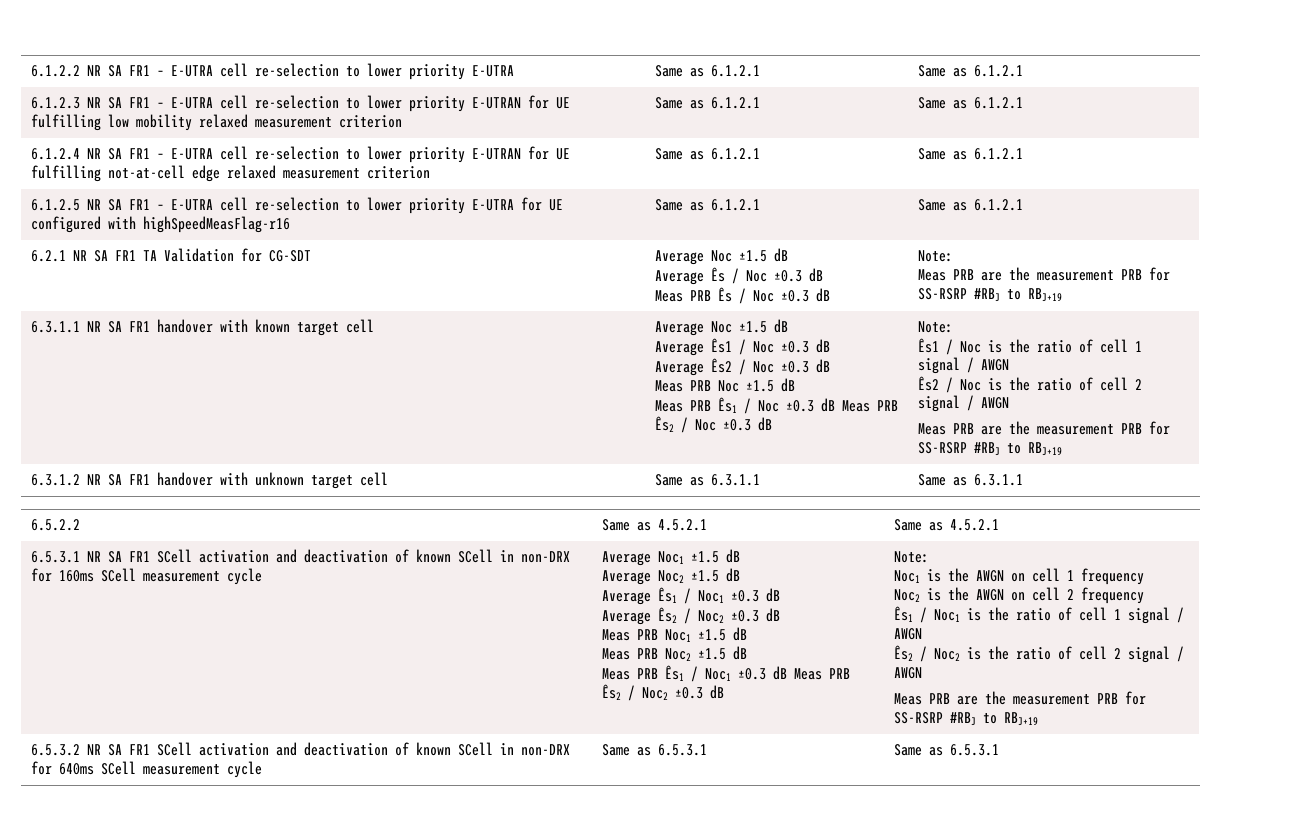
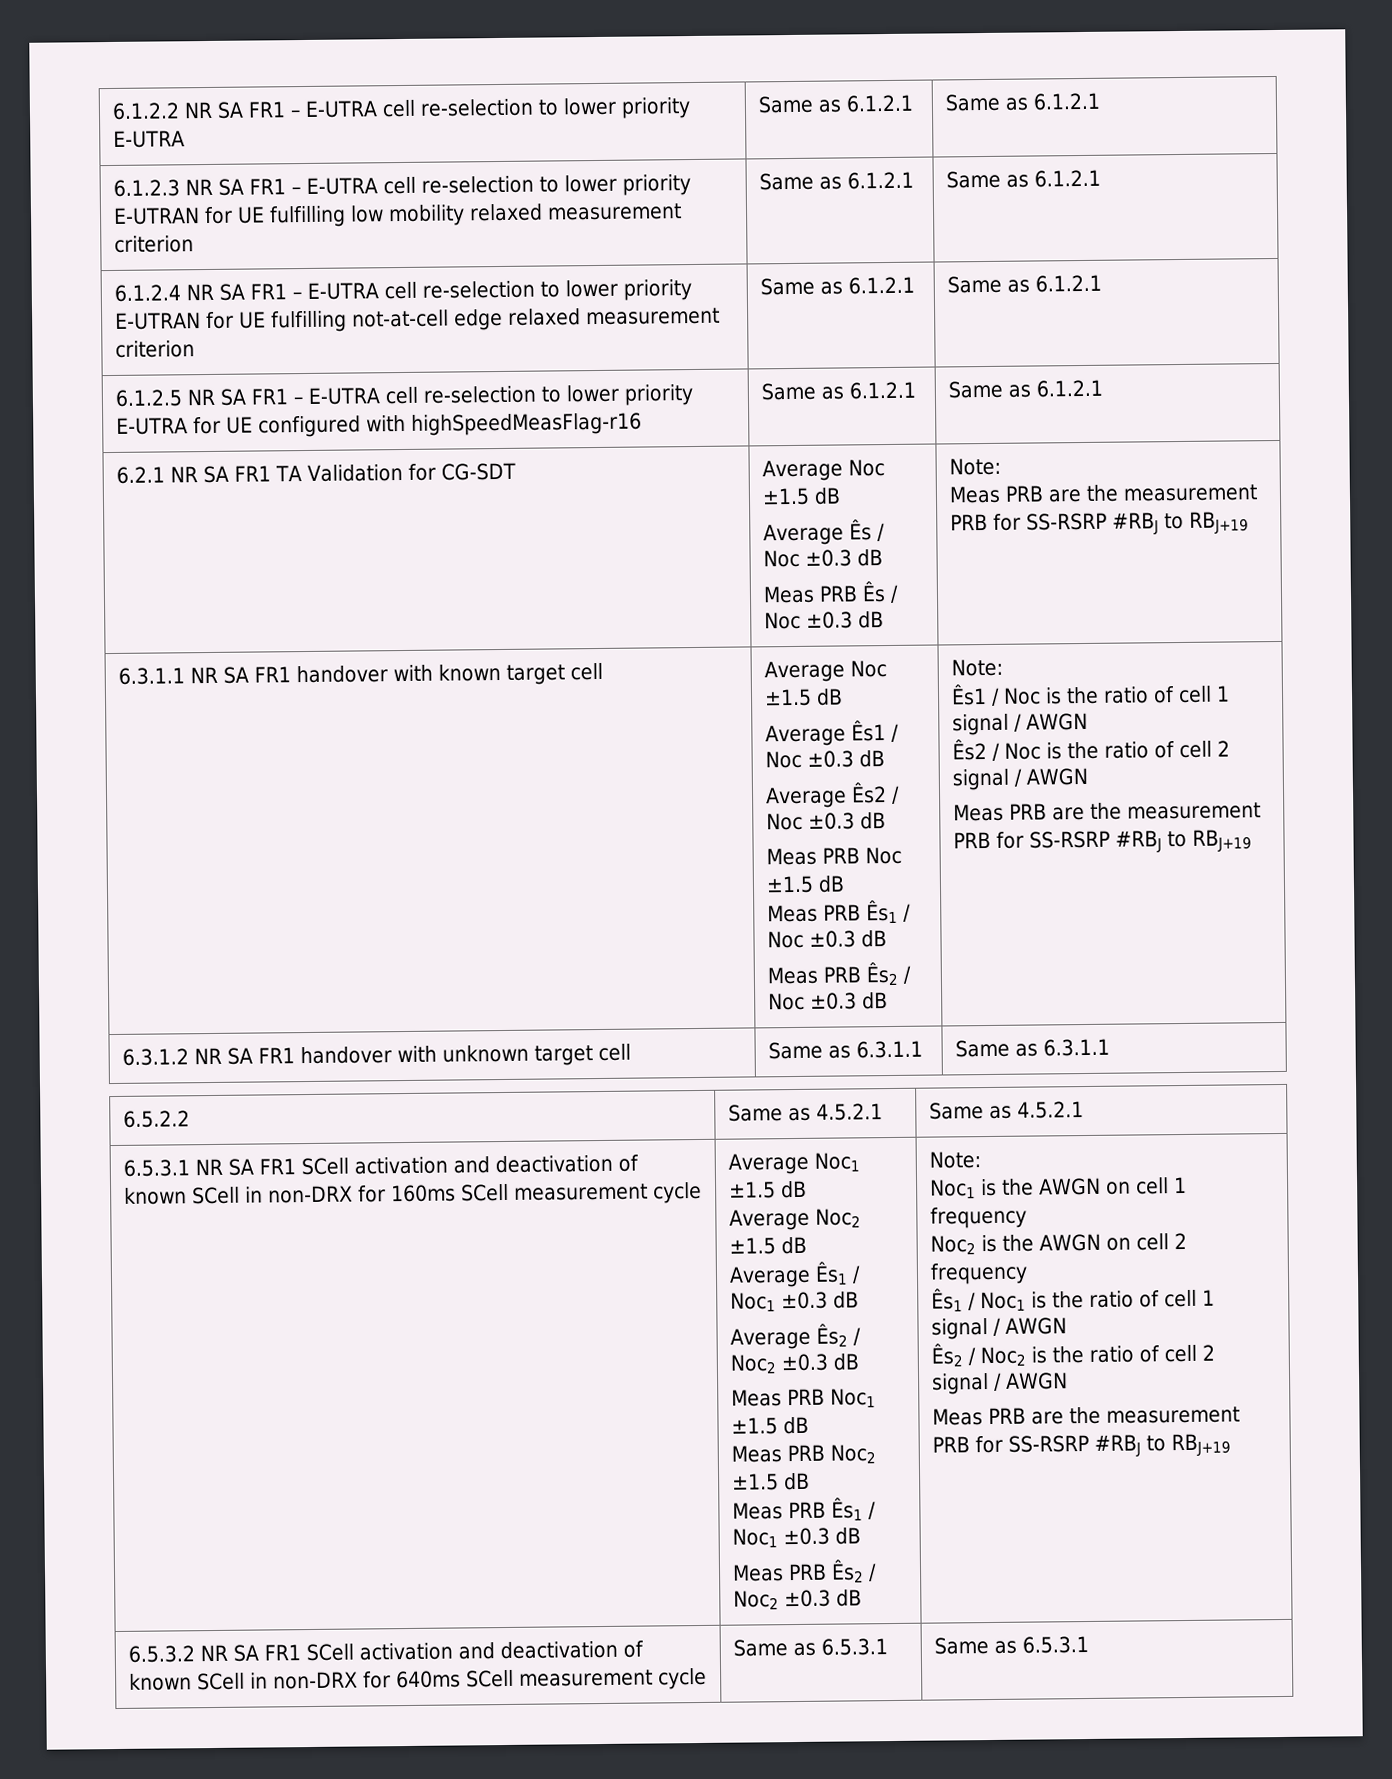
- Meas PRB Ês1 / Noc ±0.3 dB Meas PRB Ês2 / Noc ±0.3 dB
+ Meas PRB Ês1 / Noc ±0.3 dB
+ Meas PRB Ês2 / Noc ±0.3 dB
- Meas PRB Ês1 / Noc1 ±0.3 dB Meas PRB Ês2 / Noc2 ±0.3 dB
+ Meas PRB Ês1 / Noc1 ±0.3 dB
+ Meas PRB Ês2 / Noc2 ±0.3 dB

